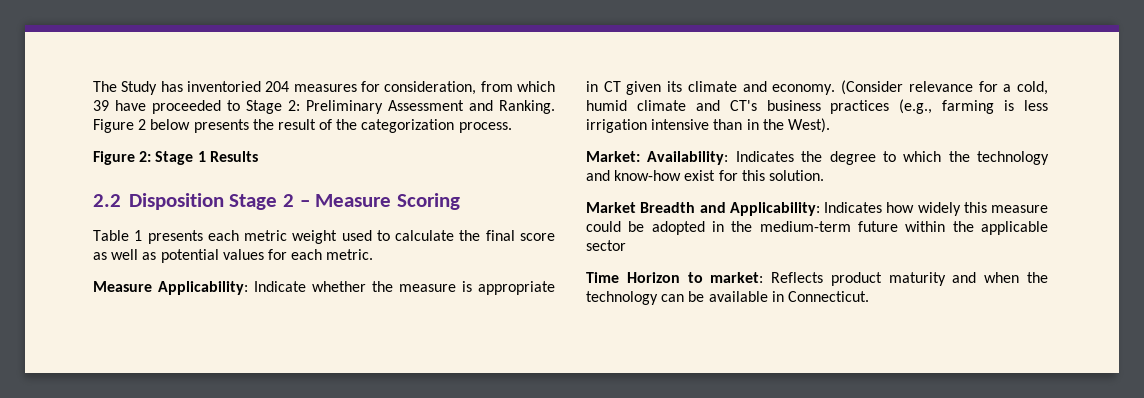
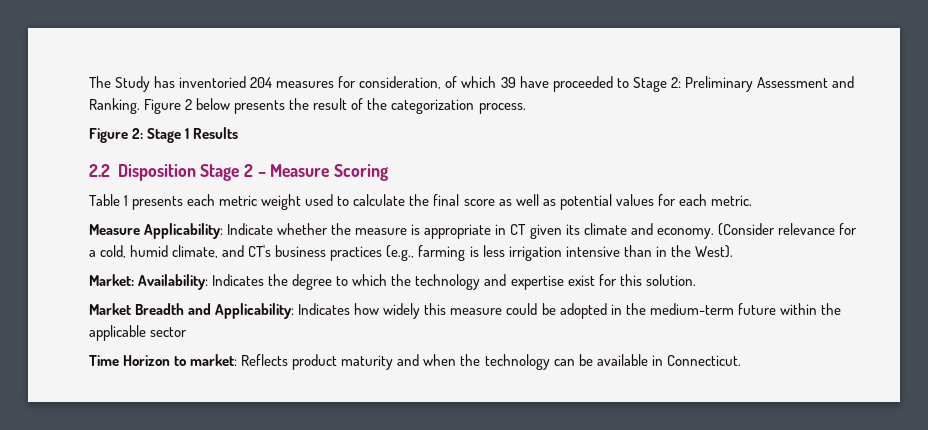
- The Study has inventoried 204 measures for consideration, from which 39 have proceeded to Stage 2: Preliminary Assessment and Ranking.
+ The Study has inventoried 204 measures for consideration, of which 39 have proceeded to Stage 2: Preliminary Assessment and Ranking.
- (Consider relevance for a cold, humid climate and CT's business practices (e.g., farming is less irrigation intensive than in the West).
+ (Consider relevance for a cold, humid climate, and CT's business practices (e.g., farming is less irrigation intensive than in the West).
- Market: Availability: Indicates the degree to which the technology and know-how exist for this solution.
+ Market: Availability: Indicates the degree to which the technology and expertise exist for this solution.

